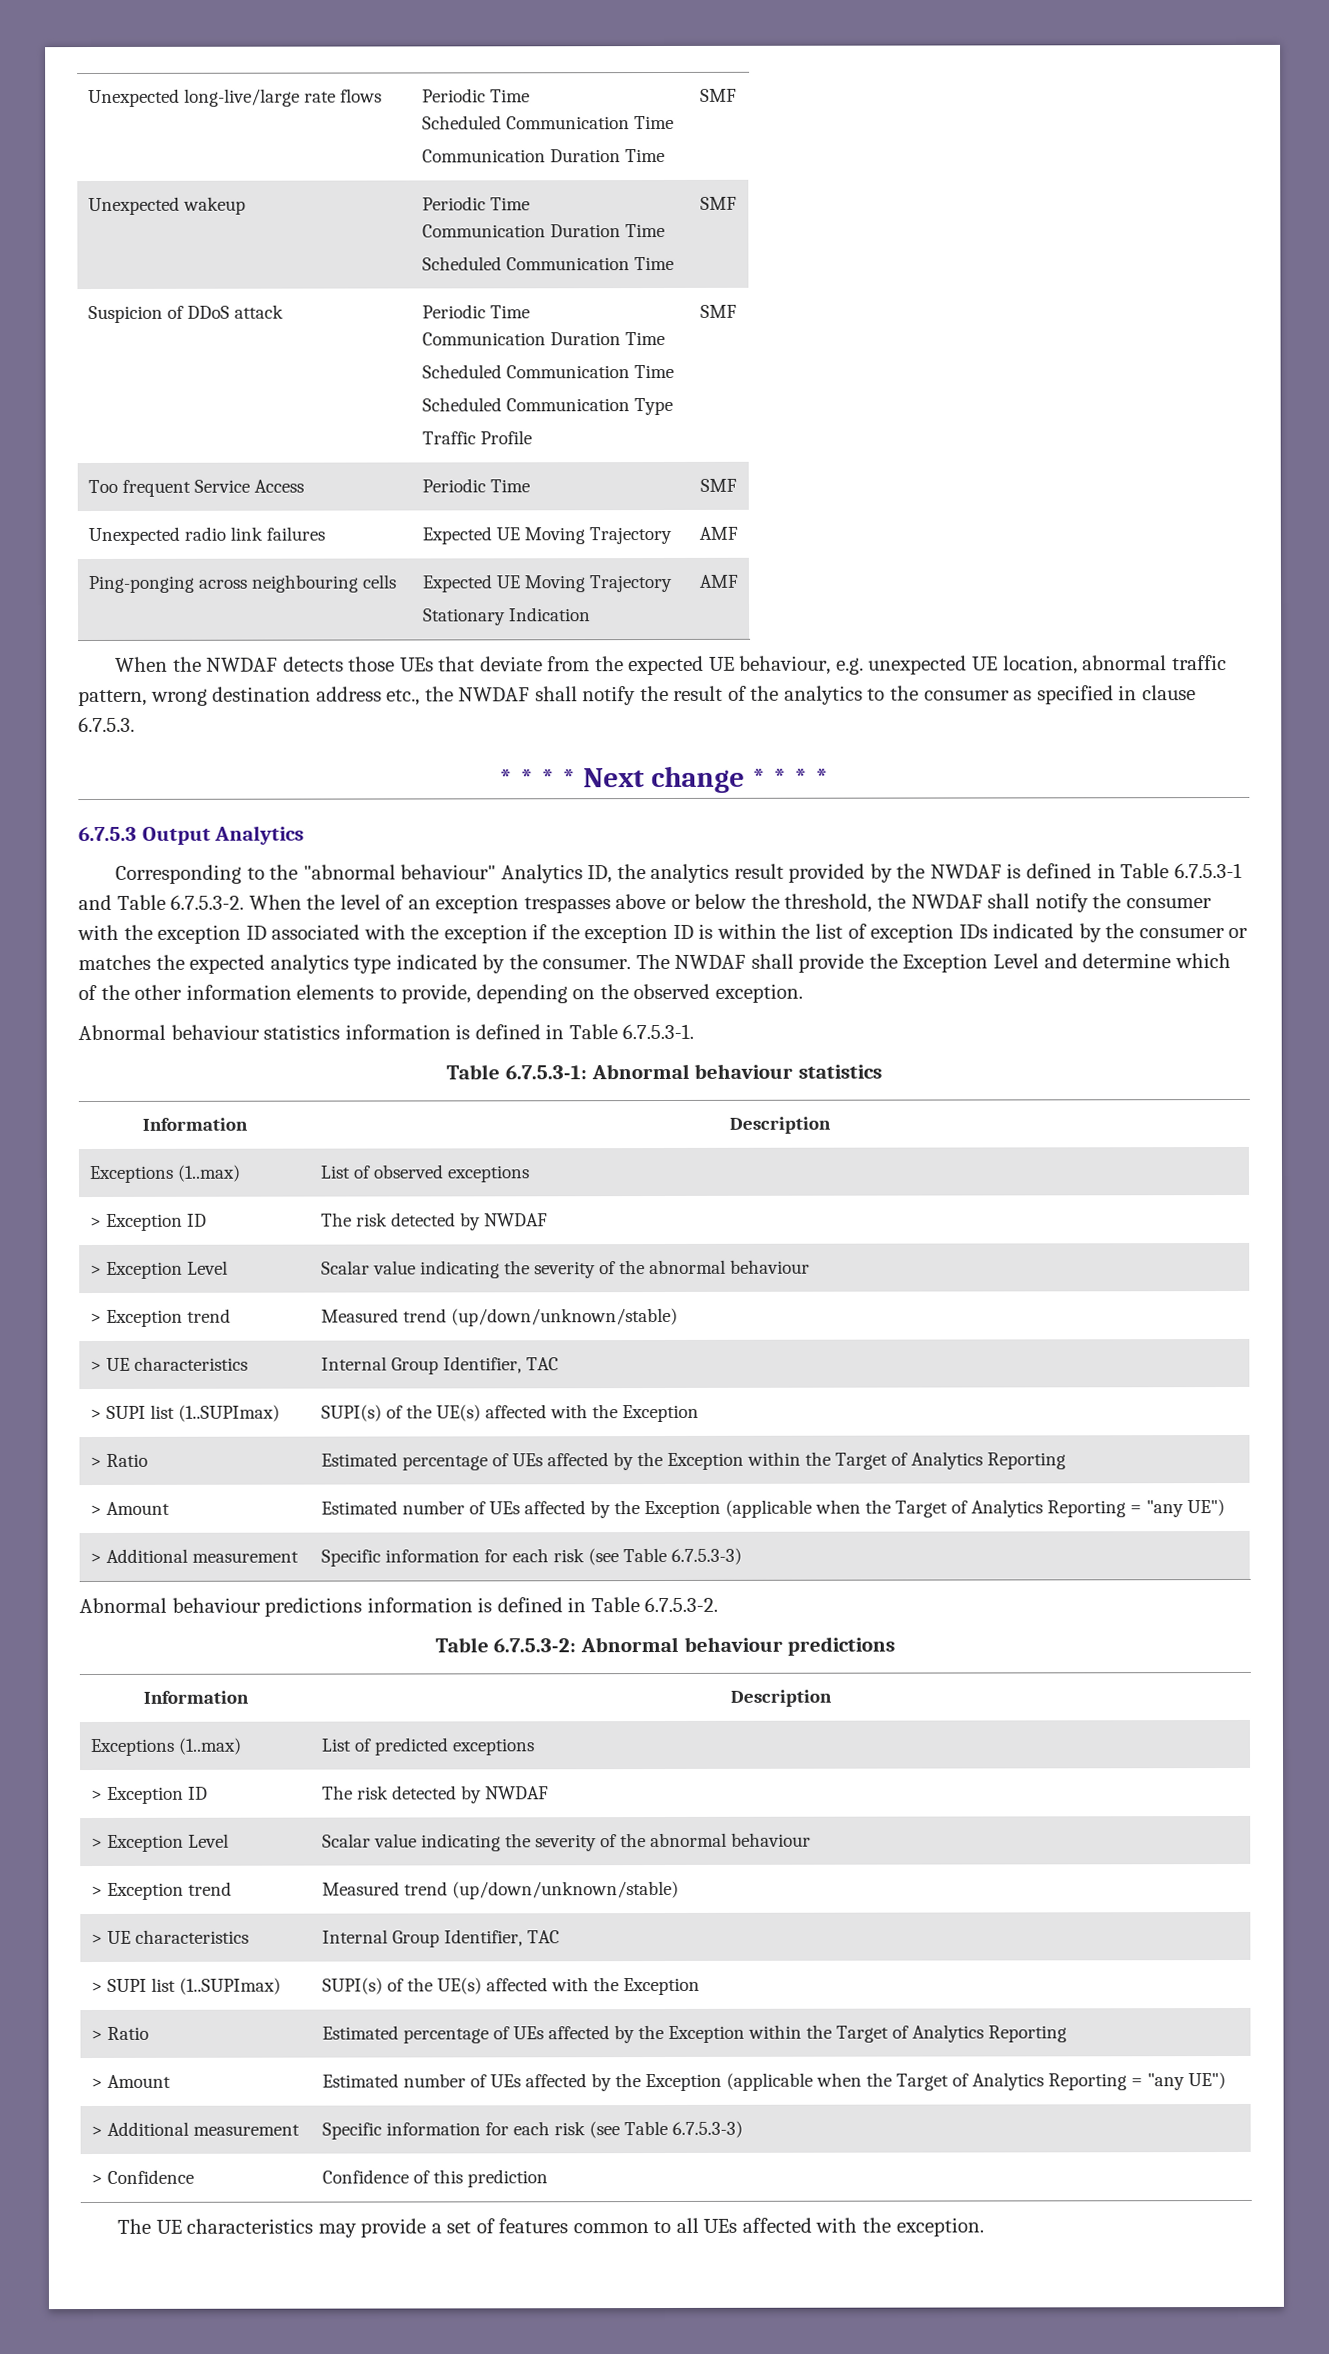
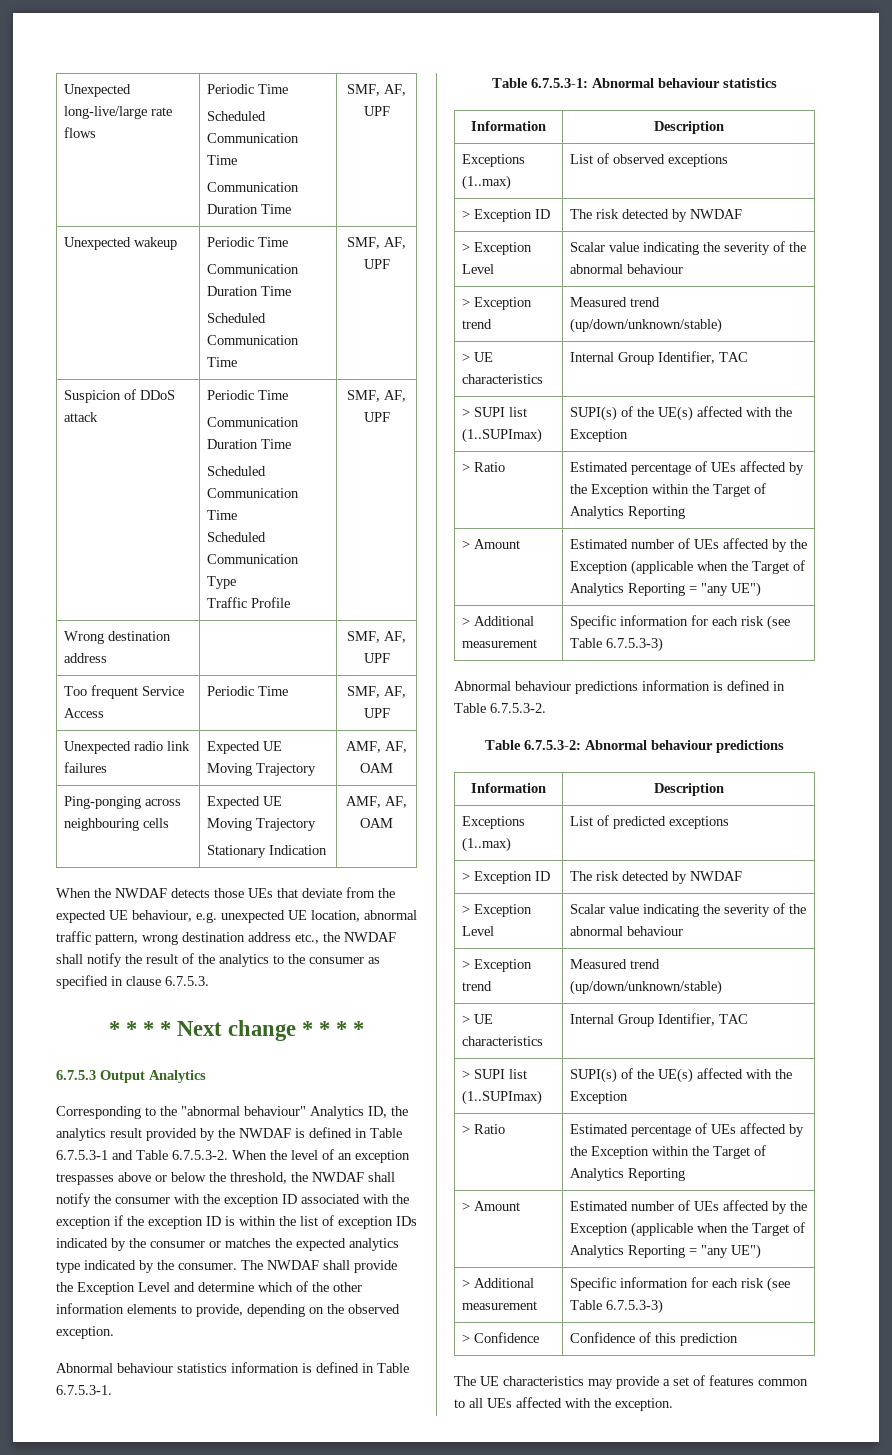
  Unexpected long-live/large rate flows | Periodic Time
  Scheduled Communication Time
- Communication Duration Time | SMF
+ Communication Duration Time | SMF, AF, UPF
  Unexpected wakeup | Periodic Time
  Communication Duration Time
- Scheduled Communication Time | SMF
+ Scheduled Communication Time | SMF, AF, UPF
  Suspicion of DDoS attack | Periodic Time
  Communication Duration Time
  Scheduled Communication Time
  Scheduled Communication Type
- Traffic Profile | SMF
+ Traffic Profile | SMF, AF, UPF
+ Wrong destination address | | SMF, AF, UPF
- Too frequent Service Access | Periodic Time | SMF
+ Too frequent Service Access | Periodic Time | SMF, AF, UPF
- Unexpected radio link failures | Expected UE Moving Trajectory | AMF
+ Unexpected radio link failures | Expected UE Moving Trajectory | AMF, AF, OAM
  Ping-ponging across neighbouring cells | Expected UE Moving Trajectory
- Stationary Indication | AMF
+ Stationary Indication | AMF, AF, OAM

